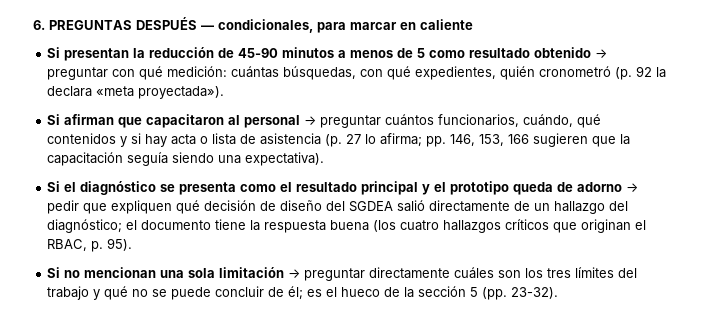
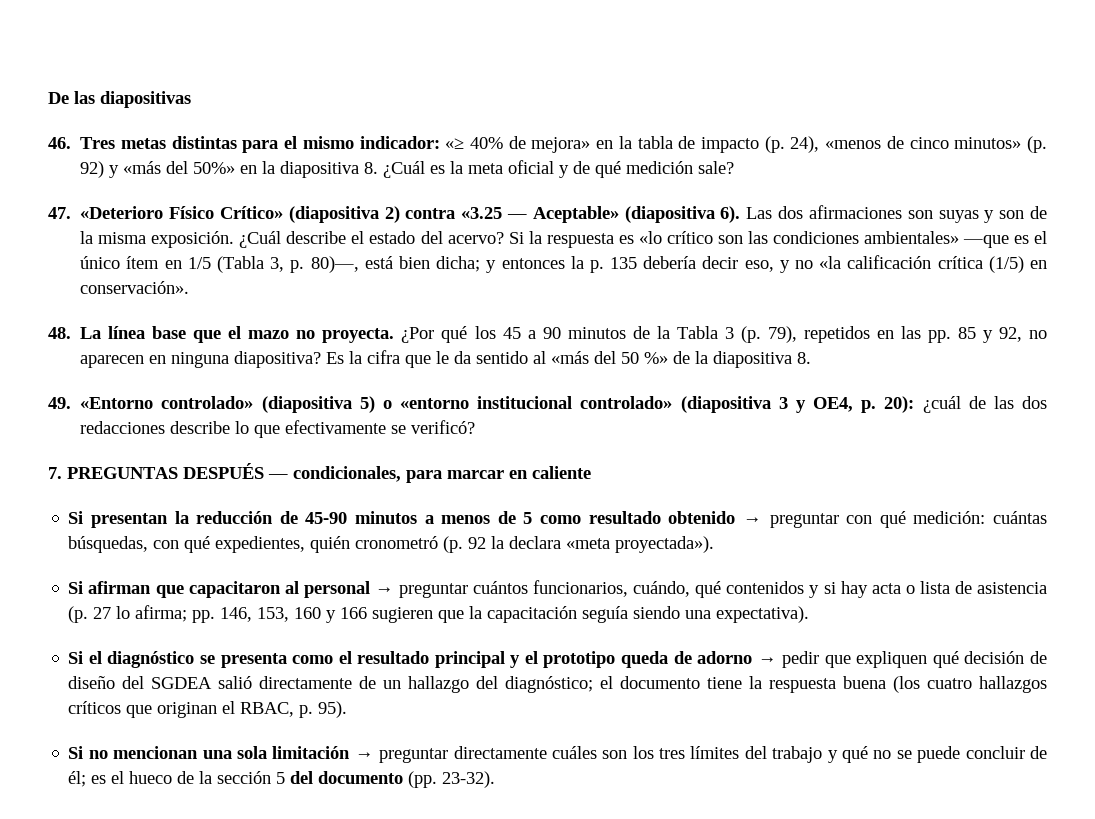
- 6. PREGUNTAS DESPUÉS — condicionales, para marcar en caliente
+ De las diapositivas
+ 46. Tres metas distintas para el mismo indicador: «≥ 40% de mejora» en la tabla de impacto (p. 24), «menos de cinco minutos» (p. 92) y «más del 50%» en la diapositiva 8. ¿Cuál es la meta oficial y de qué medición sale?
+ 47. «Deterioro Físico Crítico» (diapositiva 2) contra «3.25 — Aceptable» (diapositiva 6). Las dos afirmaciones son suyas y son de la misma exposición. ¿Cuál describe el estado del acervo? Si la respuesta es «lo crítico son las condiciones ambientales» —que es el único ítem en 1/5 (Tabla 3, p. 80)—, está bien dicha; y entonces la p. 135 debería decir eso, y no «la calificación crítica (1/5) en conservación».
+ 48. La línea base que el mazo no proyecta. ¿Por qué los 45 a 90 minutos de la Tabla 3 (p. 79), repetidos en las pp. 85 y 92, no aparecen en ninguna diapositiva? Es la cifra que le da sentido al «más del 50 %» de la diapositiva 8.
+ 49. «Entorno controlado» (diapositiva 5) o «entorno institucional controlado» (diapositiva 3 y OE4, p. 20): ¿cuál de las dos redacciones describe lo que efectivamente se verificó?
+ 7. PREGUNTAS DESPUÉS — condicionales, para marcar en caliente
- Si afirman que capacitaron al personal → preguntar cuántos funcionarios, cuándo, qué contenidos y si hay acta o lista de asistencia (p. 27 lo afirma; pp. 146, 153, 166 sugieren que la capacitación seguía siendo una expectativa).
+ Si afirman que capacitaron al personal → preguntar cuántos funcionarios, cuándo, qué contenidos y si hay acta o lista de asistencia (p. 27 lo afirma; pp. 146, 153, 160 y 166 sugieren que la capacitación seguía siendo una expectativa).
- Si no mencionan una sola limitación → preguntar directamente cuáles son los tres límites del trabajo y qué no se puede concluir de él; es el hueco de la sección 5 (pp. 23-32).
+ Si no mencionan una sola limitación → preguntar directamente cuáles son los tres límites del trabajo y qué no se puede concluir de él; es el hueco de la sección 5 del documento (pp. 23-32).

